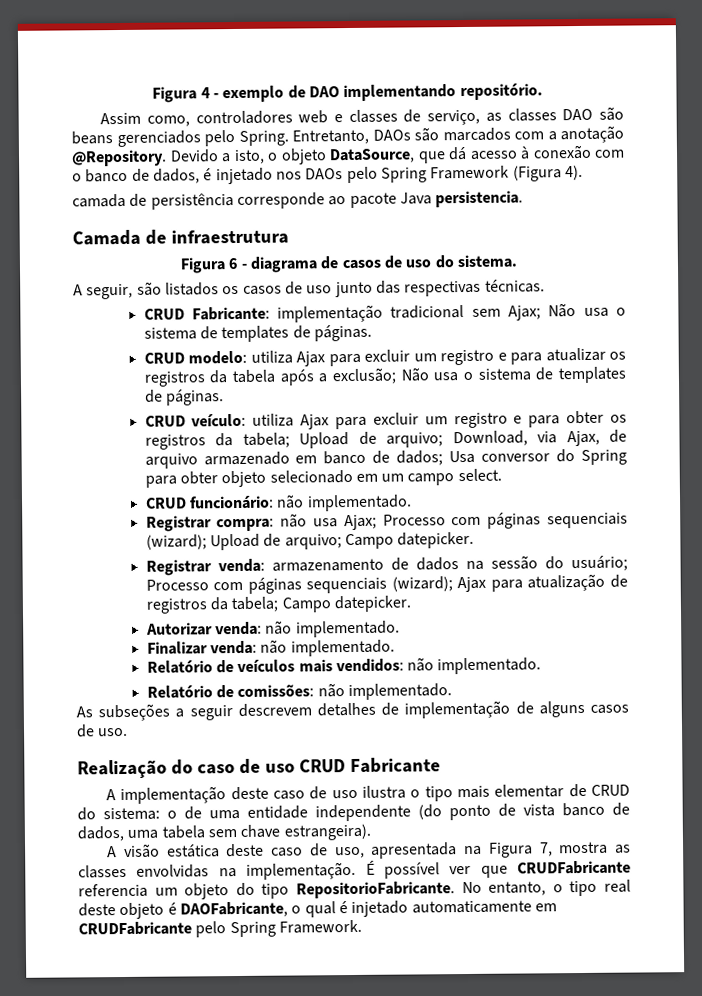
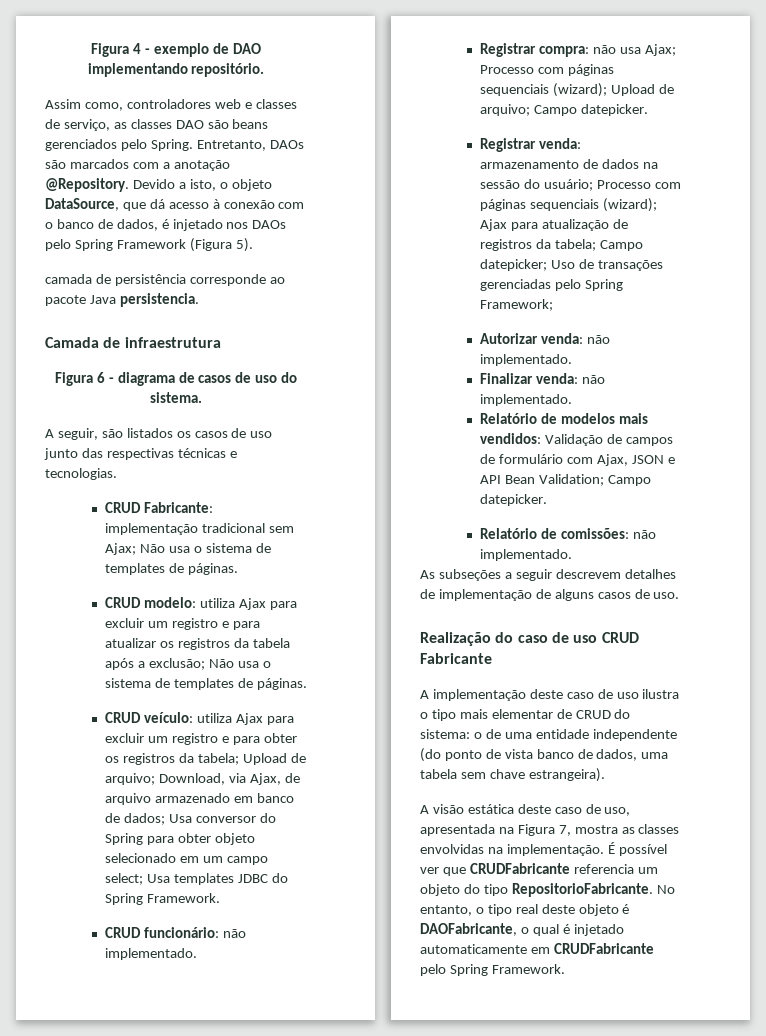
- Devido a isto, o objeto DataSource, que dá acesso à conexão com o banco de dados, é injetado nos DAOs pelo Spring Framework (Figura 4).
+ Devido a isto, o objeto DataSource, que dá acesso à conexão com o banco de dados, é injetado nos DAOs pelo Spring Framework (Figura 5).
- A seguir, são listados os casos de uso junto das respectivas técnicas.
+ A seguir, são listados os casos de uso junto das respectivas técnicas e tecnologias.
- CRUD veículo: utiliza Ajax para excluir um registro e para obter os registros da tabela; Upload de arquivo; Download, via Ajax, de arquivo armazenado em banco de dados; Usa conversor do Spring para obter objeto selecionado em um campo select.
+ CRUD veículo: utiliza Ajax para excluir um registro e para obter os registros da tabela; Upload de arquivo; Download, via Ajax, de arquivo armazenado em banco de dados; Usa conversor do Spring para obter objeto selecionado em um campo select; Usa templates JDBC do Spring Framework.
- Registrar venda: armazenamento de dados na sessão do usuário; Processo com páginas sequenciais (wizard); Ajax para atualização de registros da tabela; Campo datepicker.
+ Registrar venda: armazenamento de dados na sessão do usuário; Processo com páginas sequenciais (wizard); Ajax para atualização de registros da tabela; Campo datepicker; Uso de transações gerenciadas pelo Spring Framework;
- Relatório de veículos mais vendidos: não implementado.
+ Relatório de modelos mais vendidos: Validação de campos de formulário com Ajax, JSON e API Bean Validation; Campo datepicker.

